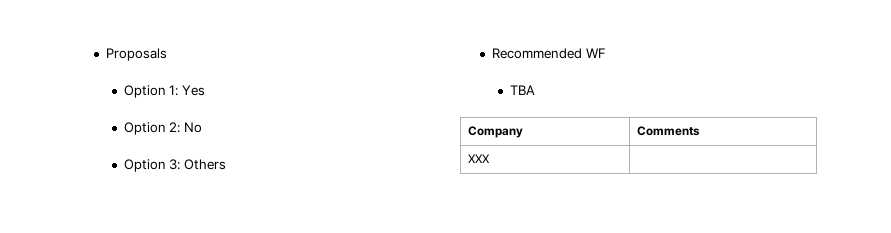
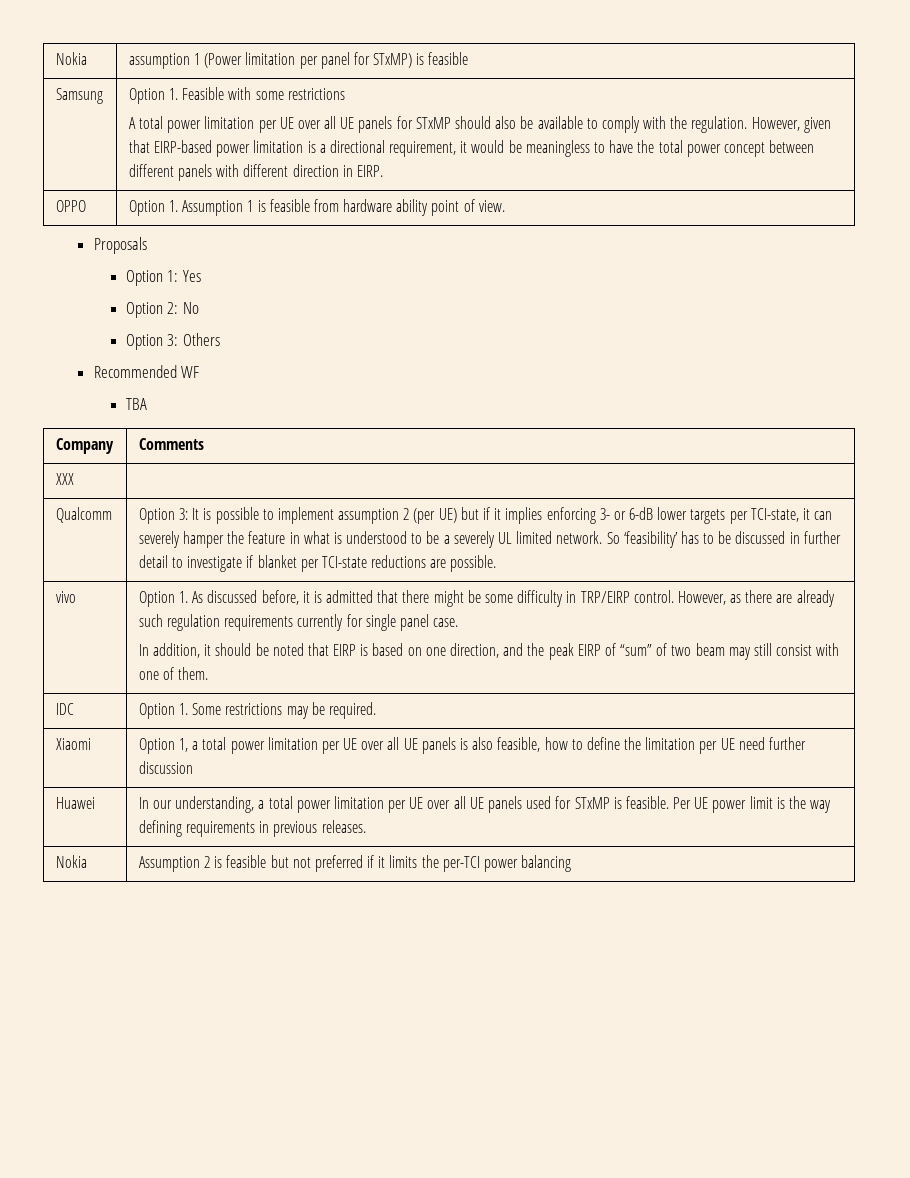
+ Nokia | assumption 1 (Power limitation per panel for STxMP) is feasible
+ Samsung | Option 1. Feasible with some restrictions
+ A total power limitation per UE over all UE panels for STxMP should also be available to comply with the regulation. However, given that EIRP-based power limitation is a directional requirement, it would be meaningless to have the total power concept between different panels with different direction in EIRP.
+ OPPO | Option 1. Assumption 1 is feasible from hardware ability point of view.
+ Qualcomm | Option 3: It is possible to implement assumption 2 (per UE) but if it implies enforcing 3- or 6-dB lower targets per TCI-state, it can severely hamper the feature in what is understood to be a severely UL limited network. So ‘feasibility’ has to be discussed in further detail to investigate if blanket per TCI-state reductions are possible.
+ vivo | Option 1. As discussed before, it is admitted that there might be some difficulty in TRP/EIRP control. However, as there are already such regulation requirements currently for single panel case.
+ In addition, it should be noted that EIRP is based on one direction, and the peak EIRP of “sum” of two beam may still consist with one of them.
+ IDC | Option 1. Some restrictions may be required.
+ Xiaomi | Option 1, a total power limitation per UE over all UE panels is also feasible, how to define the limitation per UE need further discussion
+ Huawei | In our understanding, a total power limitation per UE over all UE panels used for STxMP is feasible. Per UE power limit is the way defining requirements in previous releases.
+ Nokia | Assumption 2 is feasible but not preferred if it limits the per-TCI power balancing

